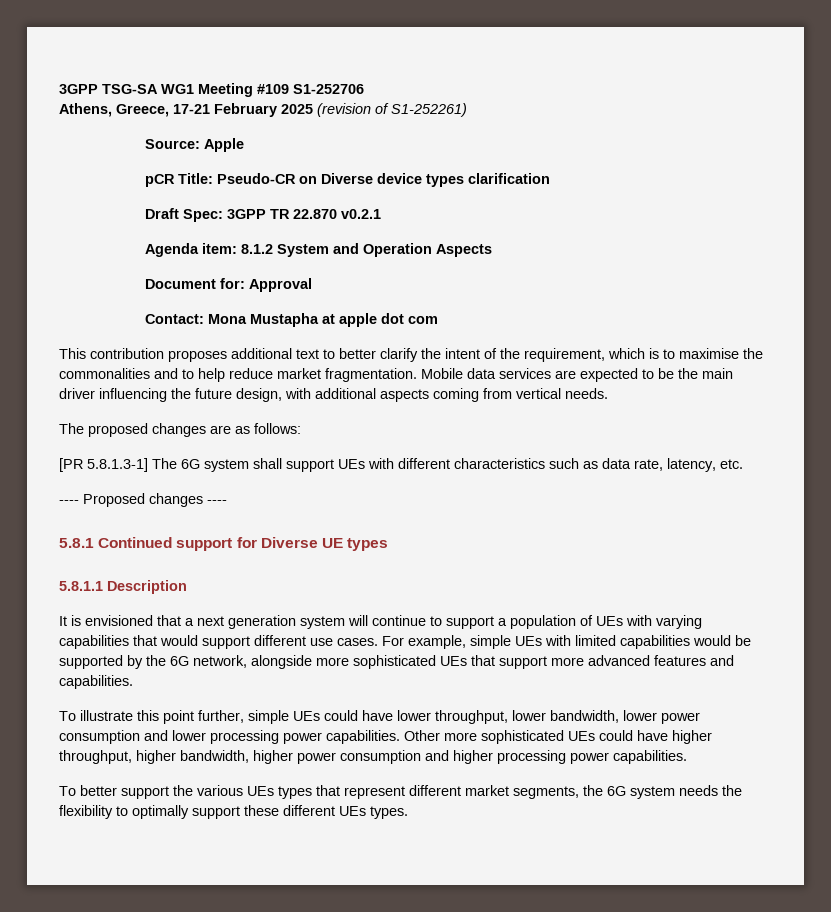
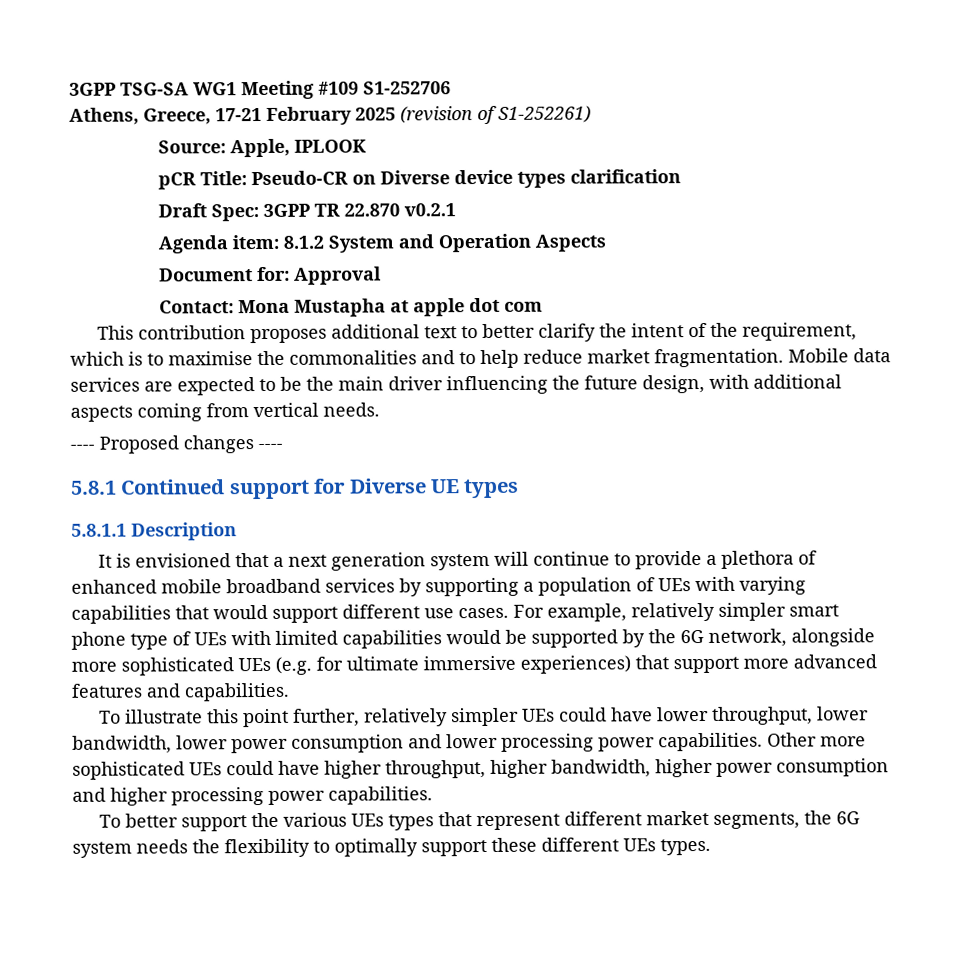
- Source: Apple
+ Source: Apple, IPLOOK
- The proposed changes are as follows:
- [PR 5.8.1.3-1] The 6G system shall support UEs with different characteristics such as data rate, latency, etc.
- It is envisioned that a next generation system will continue to support a population of UEs with varying capabilities that would support different use cases.
+ It is envisioned that a next generation system will continue to provide a plethora of enhanced mobile broadband services by supporting a population of UEs with varying capabilities that would support different use cases.
- For example, simple UEs with limited capabilities would be supported by the 6G network, alongside more sophisticated UEs that support more advanced features and capabilities.
+ For example, relatively simpler smart phone type of UEs with limited capabilities would be supported by the 6G network, alongside more sophisticated UEs (e.g. for ultimate immersive experiences) that support more advanced features and capabilities.
- To illustrate this point further, simple UEs could have lower throughput, lower bandwidth, lower power consumption and lower processing power capabilities.
+ To illustrate this point further, relatively simpler UEs could have lower throughput, lower bandwidth, lower power consumption and lower processing power capabilities.

